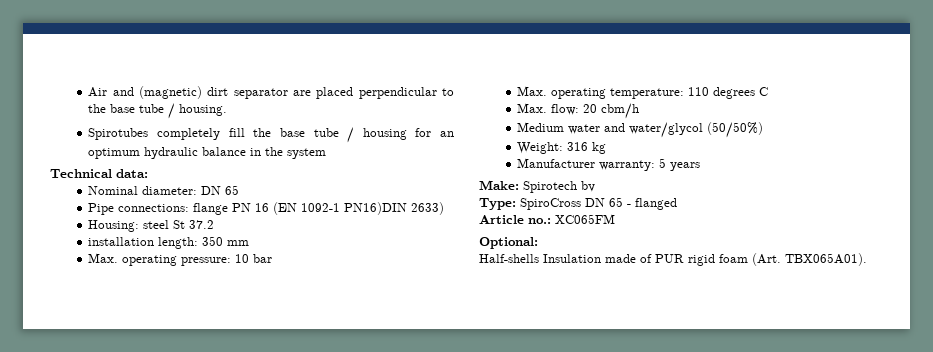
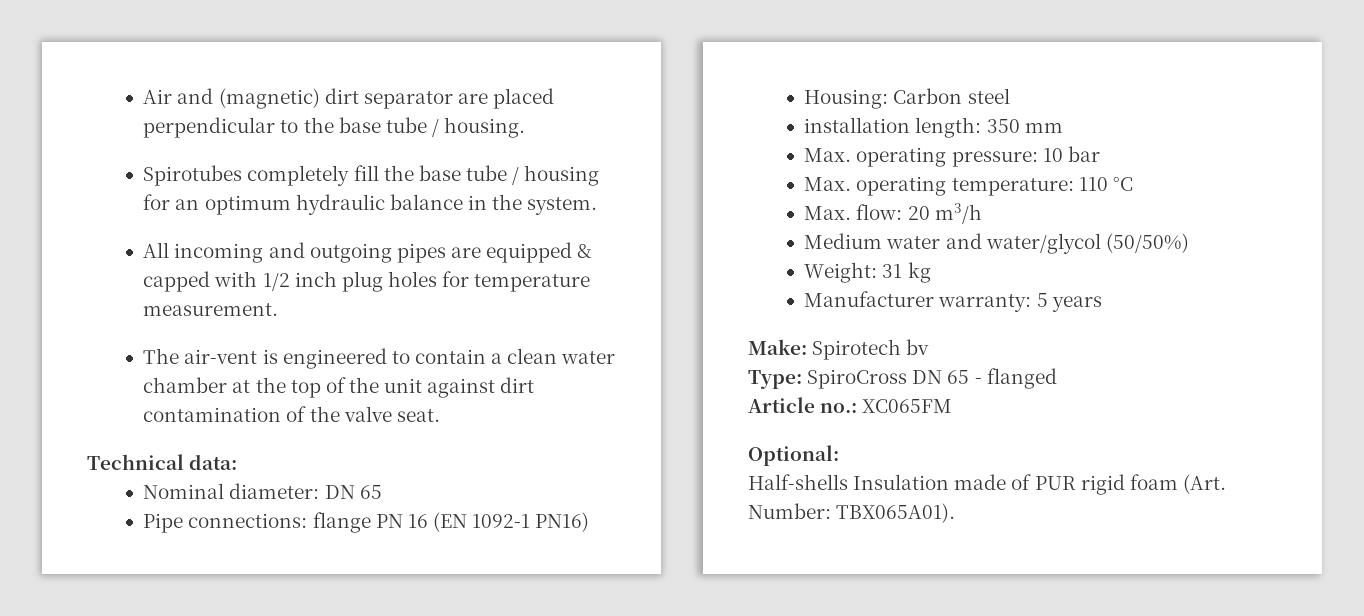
- Spirotubes completely fill the base tube / housing for an optimum hydraulic balance in the system
+ Spirotubes completely fill the base tube / housing for an optimum hydraulic balance in the system.
+ All incoming and outgoing pipes are equipped & capped with 1/2 inch plug holes for temperature measurement.
+ The air-vent is engineered to contain a clean water chamber at the top of the unit against dirt contamination of the valve seat.
- Pipe connections: flange PN 16 (EN 1092-1 PN16)DIN 2633)
+ Pipe connections: flange PN 16 (EN 1092-1 PN16)
- Housing: steel St 37.2
+ Housing: Carbon steel
- Max. operating temperature: 110 degrees C
+ Max. operating temperature: 110 °C
- Max. flow: 20 cbm/h
+ Max. flow: 20 m3/h
- Weight: 316 kg
+ Weight: 31 kg
- Half-shells Insulation made of PUR rigid foam (Art. TBX065A01).
+ Half-shells Insulation made of PUR rigid foam (Art. Number: TBX065A01).

